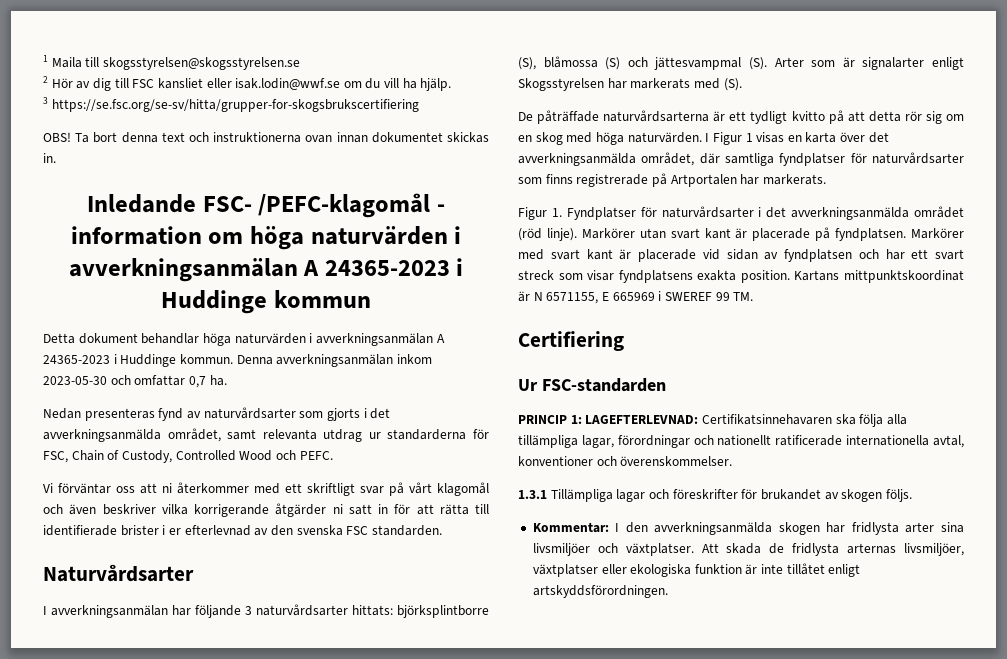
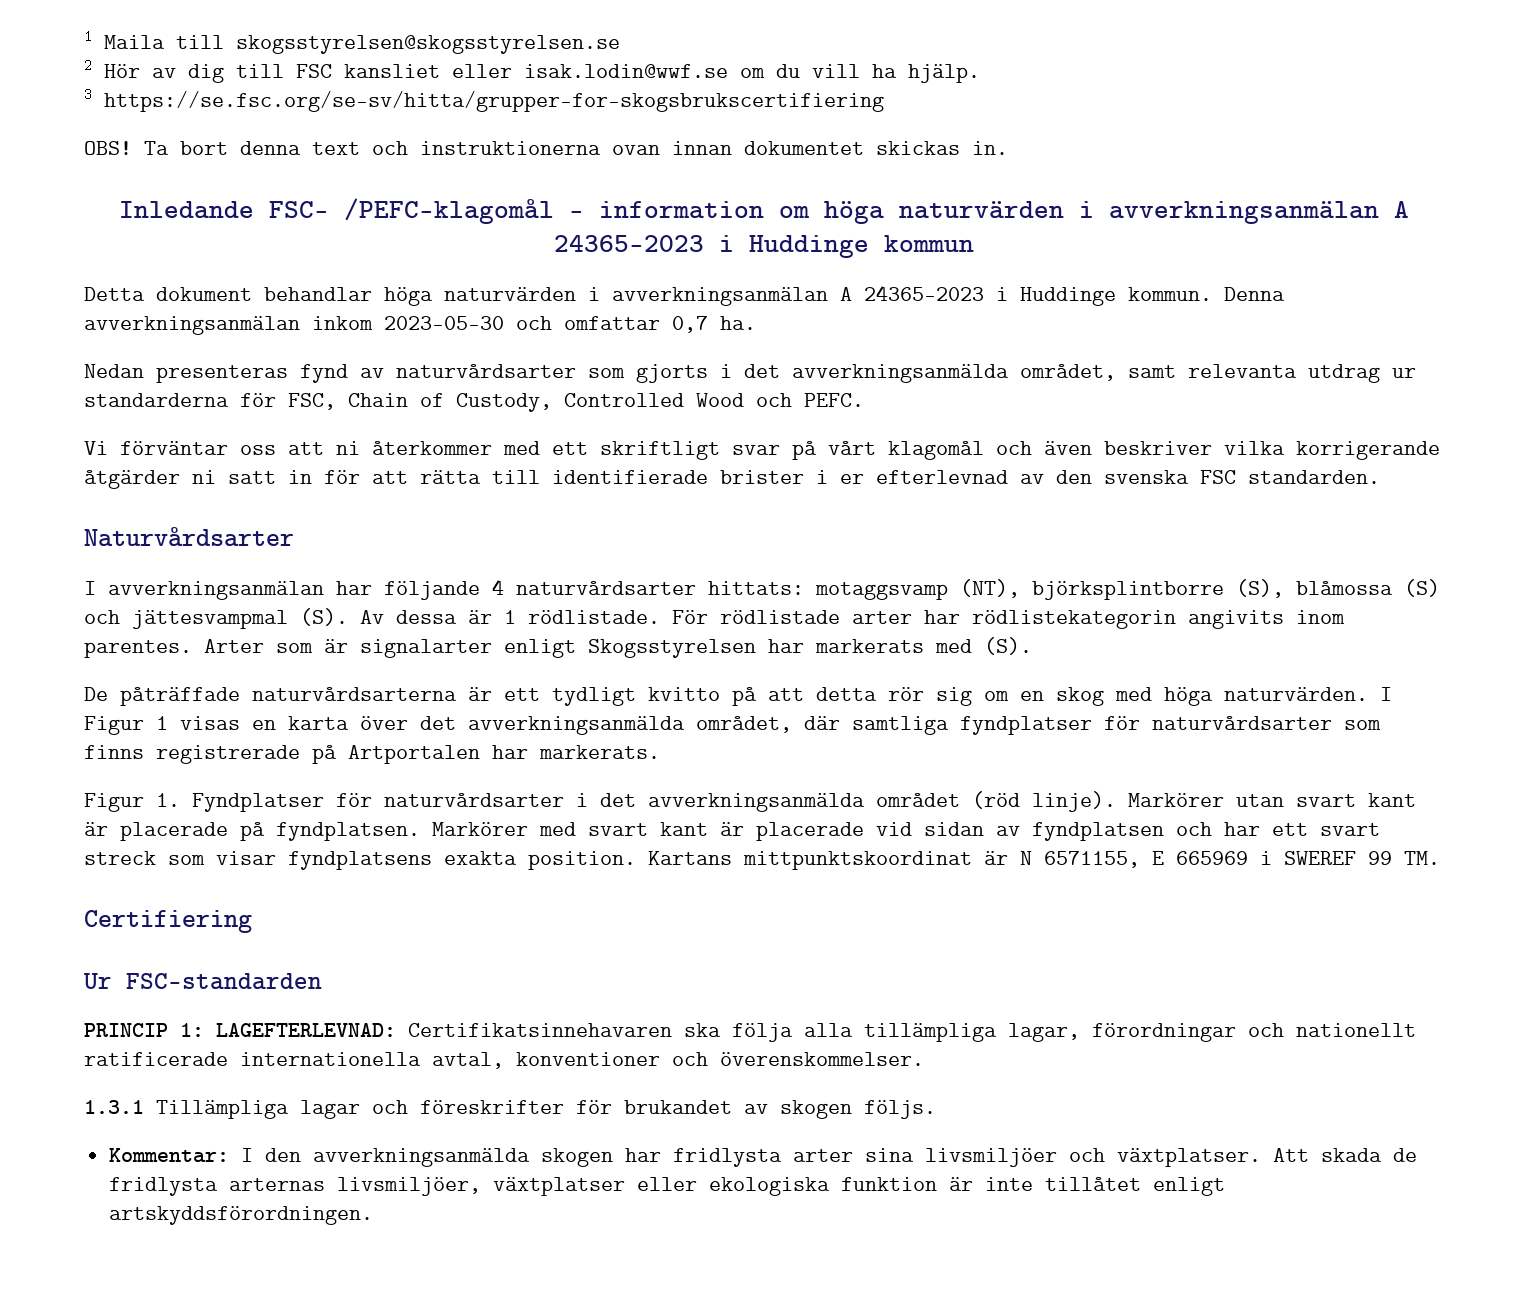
- I avverkningsanmälan har följande 3 naturvårdsarter hittats: björksplintborre (S), blåmossa (S) och jättesvampmal (S). Arter som är signalarter enligt Skogsstyrelsen har markerats med (S).
+ I avverkningsanmälan har följande 4 naturvårdsarter hittats: motaggsvamp (NT), björksplintborre (S), blåmossa (S) och jättesvampmal (S). Av dessa är 1 rödlistade. För rödlistade arter har rödlistekategorin angivits inom parentes. Arter som är signalarter enligt Skogsstyrelsen har markerats med (S).

